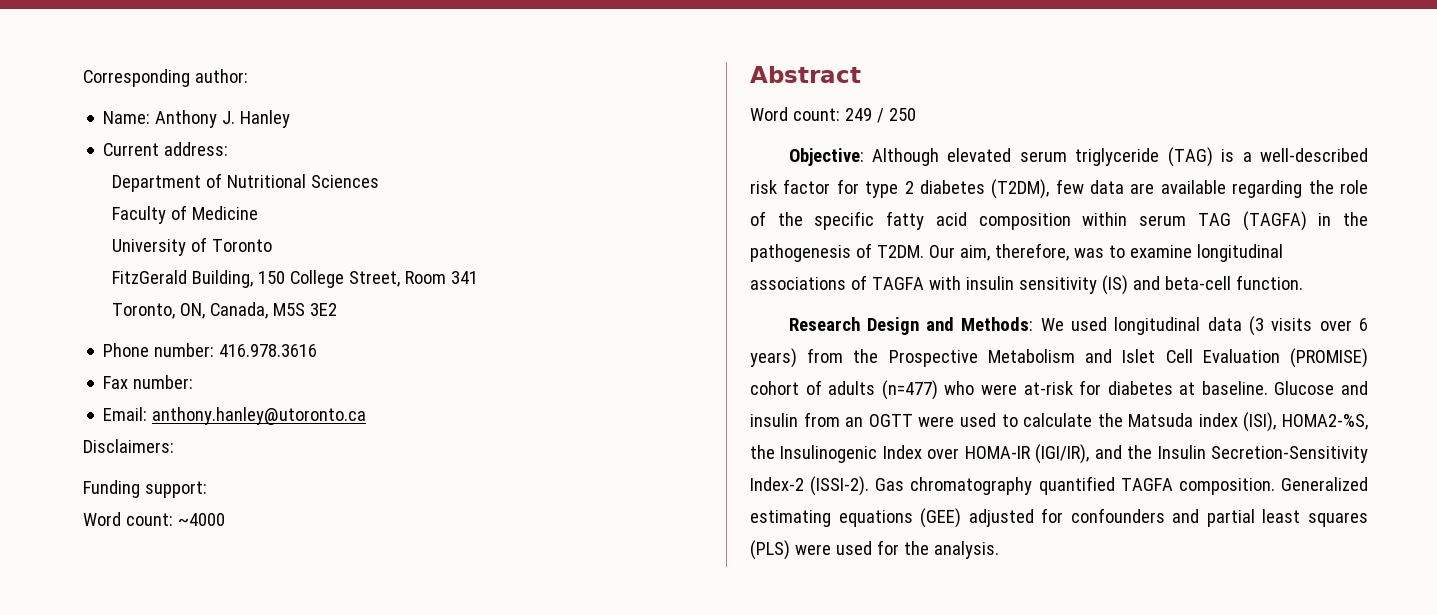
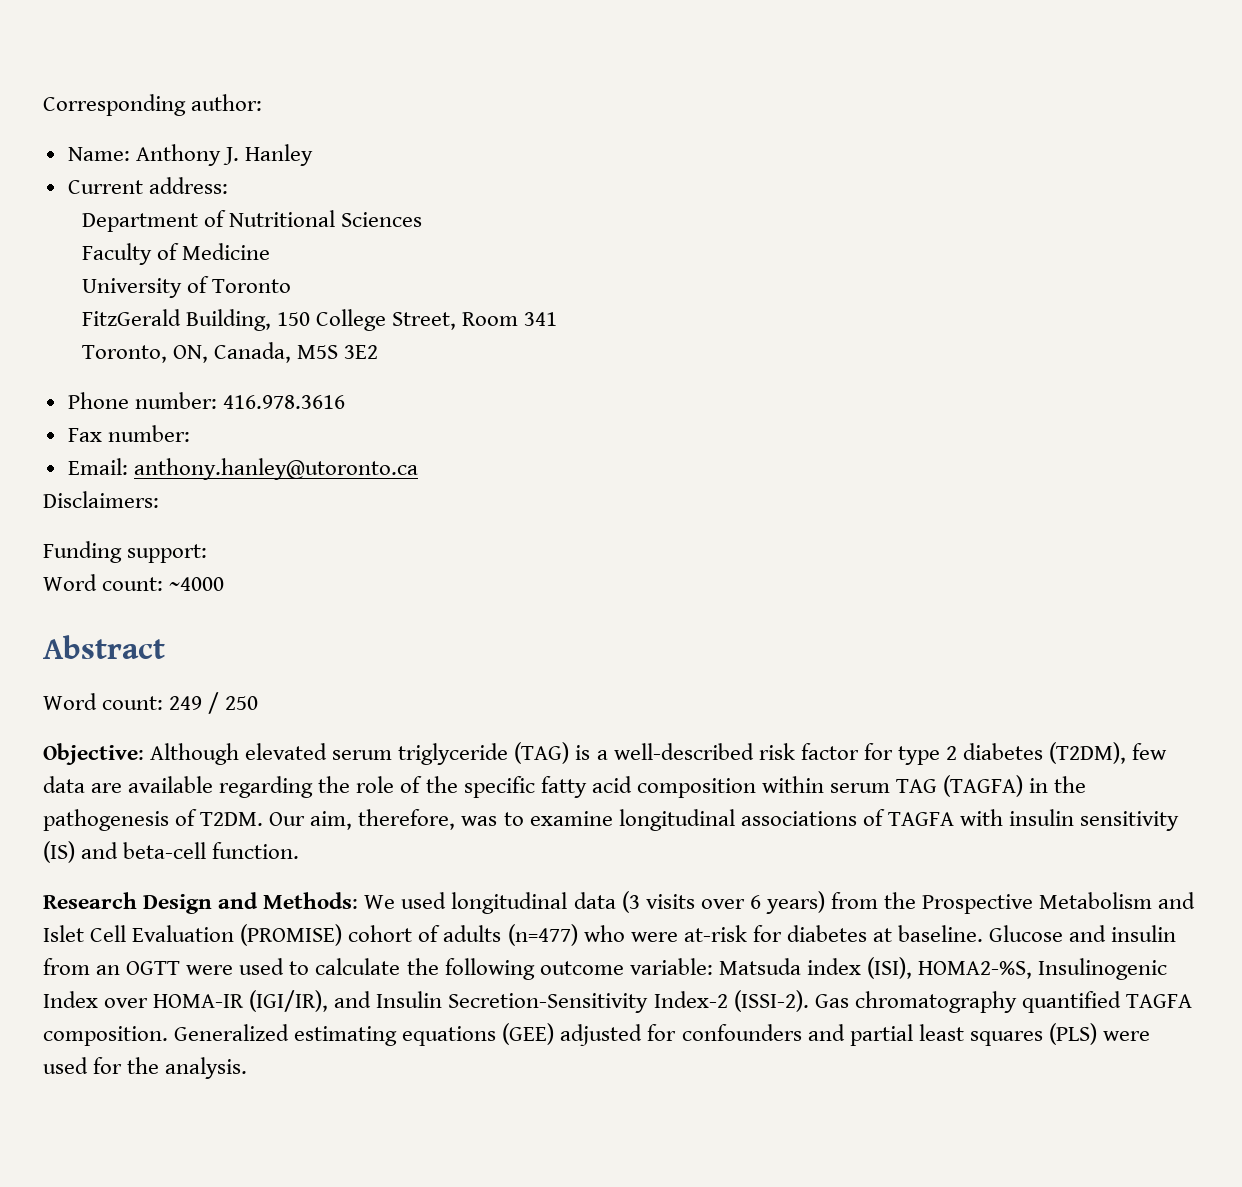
- Glucose and insulin from an OGTT were used to calculate the Matsuda index (ISI), HOMA2-%S, the Insulinogenic Index over HOMA-IR (IGI/IR), and the Insulin Secretion-Sensitivity Index-2 (ISSI-2).
+ Glucose and insulin from an OGTT were used to calculate the following outcome variable: Matsuda index (ISI), HOMA2-%S, Insulinogenic Index over HOMA-IR (IGI/IR), and Insulin Secretion-Sensitivity Index-2 (ISSI-2).

